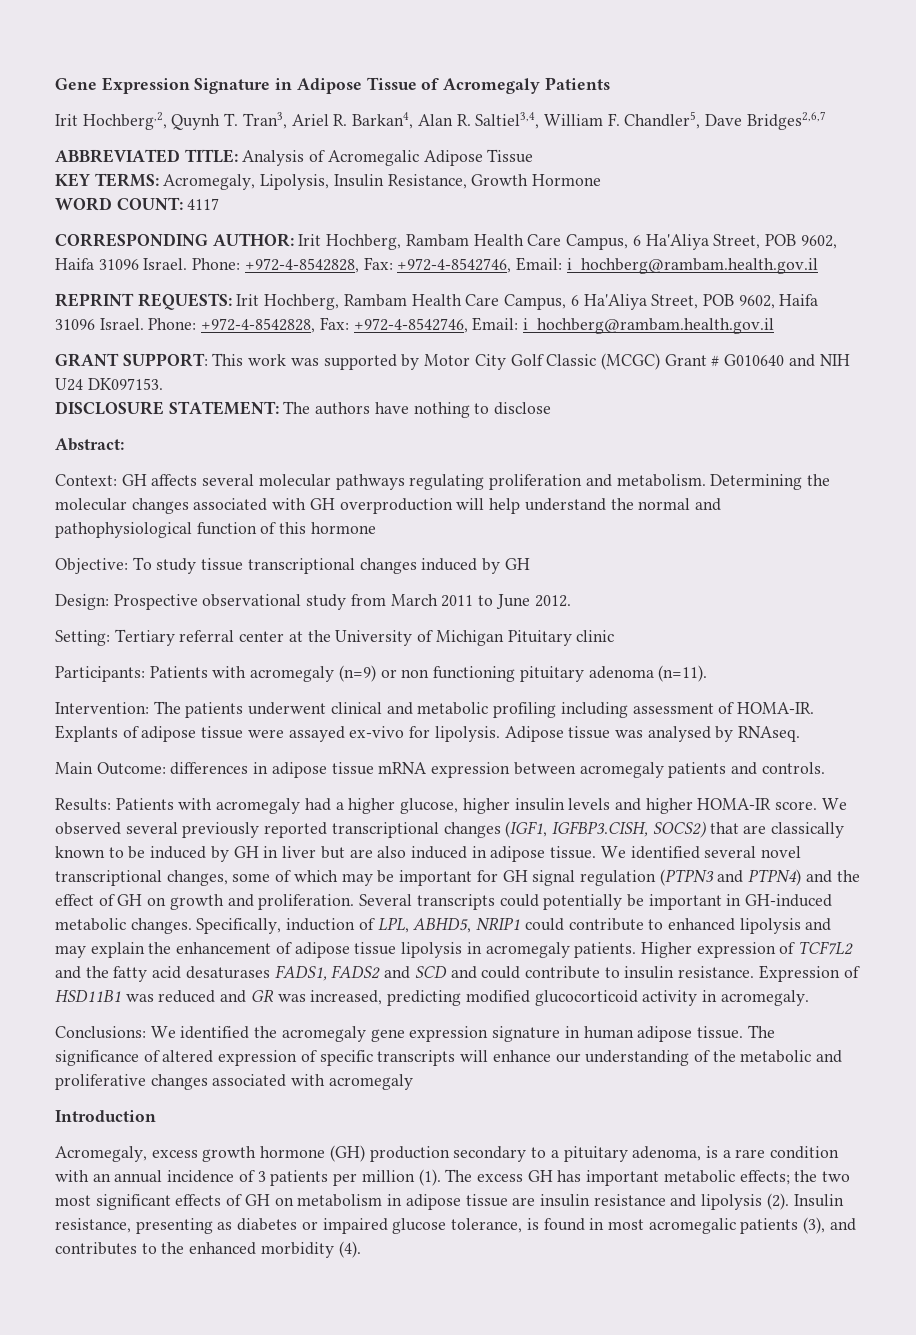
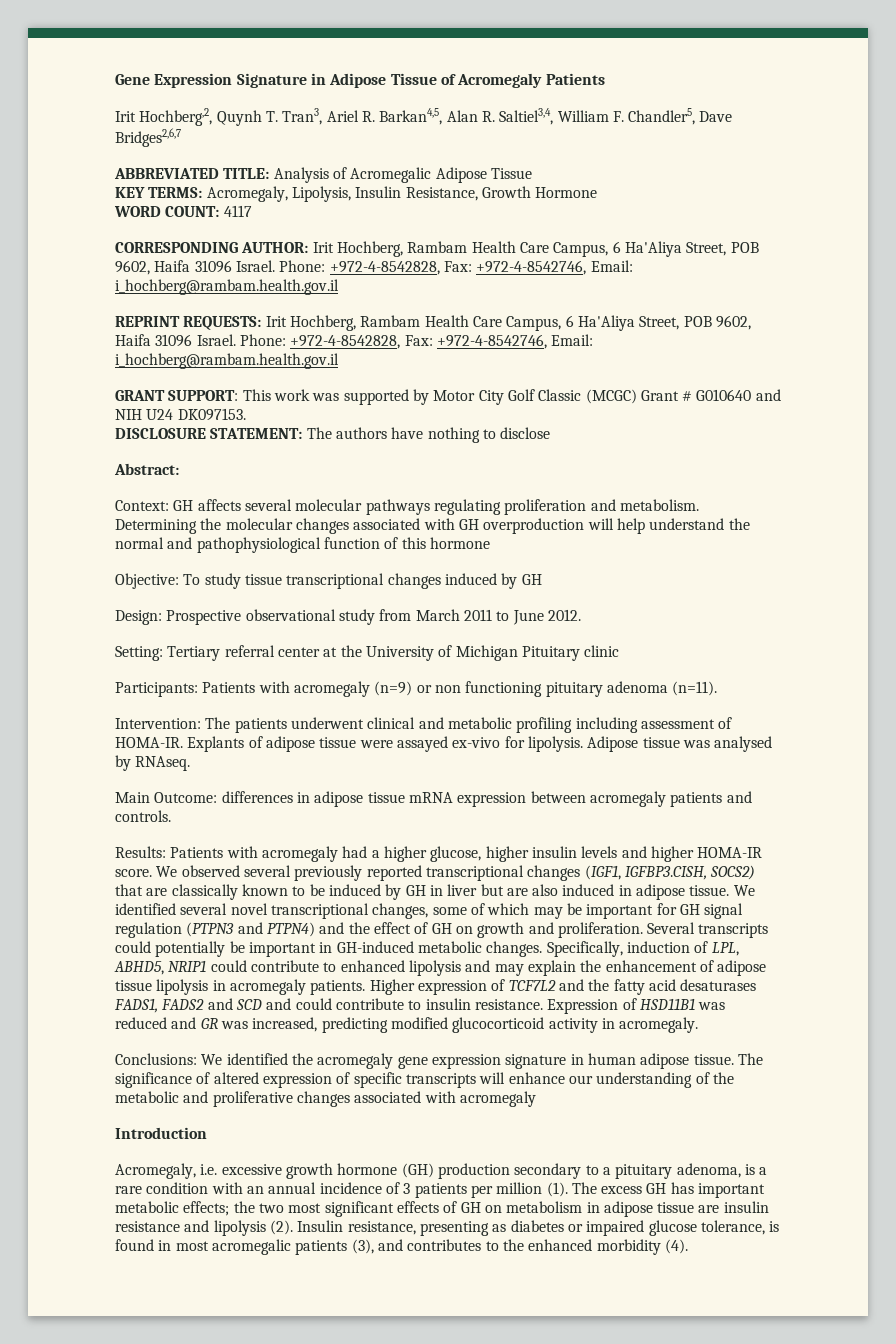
- Irit Hochberg,2, Quynh T. Tran3, Ariel R. Barkan4, Alan R. Saltiel3,4, William F. Chandler5, Dave Bridges2,6,7
+ Irit Hochberg,2, Quynh T. Tran3, Ariel R. Barkan4,5, Alan R. Saltiel3,4, William F. Chandler5, Dave Bridges2,6,7
- Acromegaly, excess growth hormone (GH) production secondary to a pituitary adenoma, is a rare condition with an annual incidence of 3 patients per million (1).
+ Acromegaly, i.e. excessive growth hormone (GH) production secondary to a pituitary adenoma, is a rare condition with an annual incidence of 3 patients per million (1).

